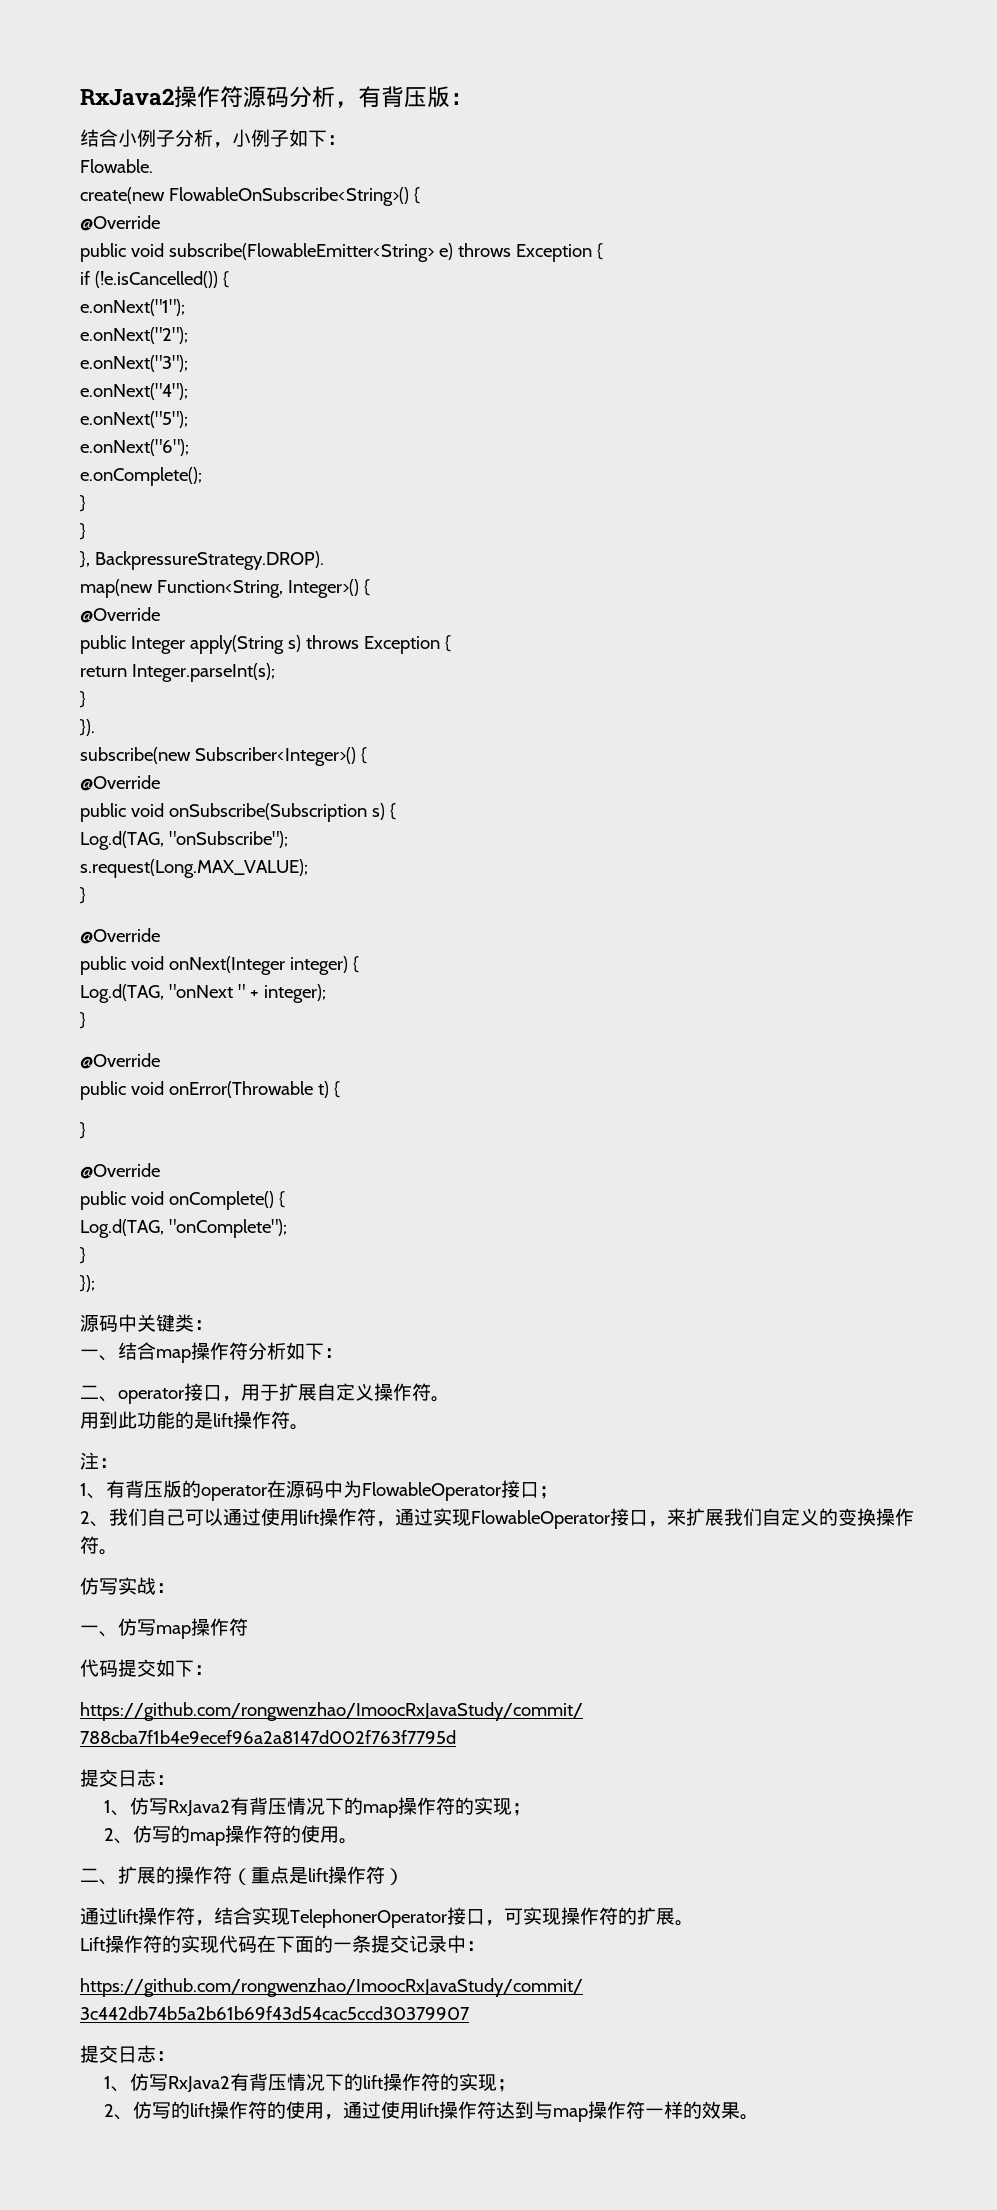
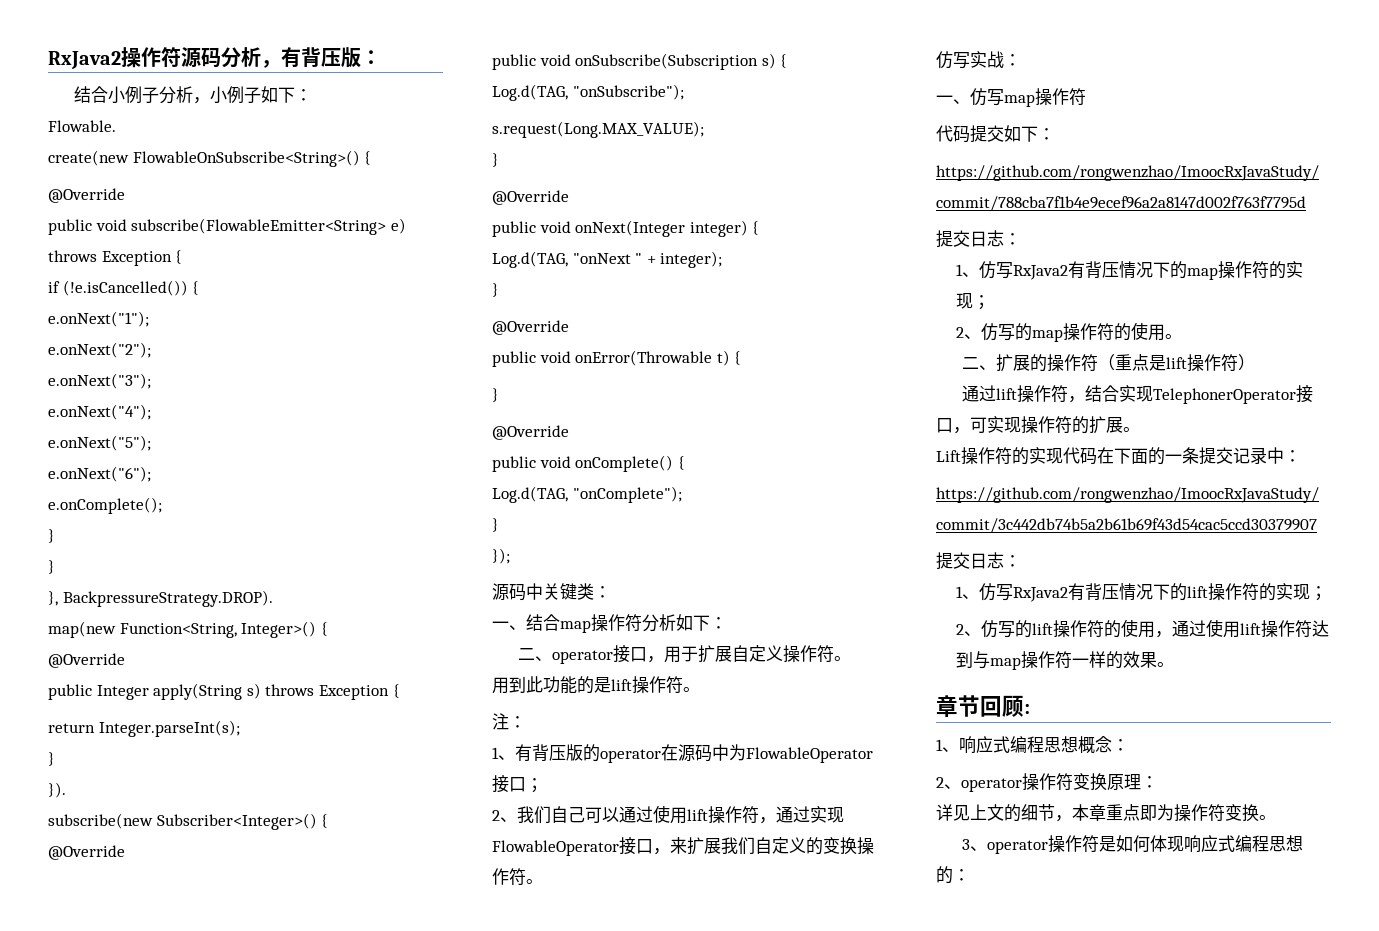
+ 章节回顾:
+ 1、响应式编程思想概念：
+ 2、operator操作符变换原理：
+ 详见上文的细节，本章重点即为操作符变换。
+ 3、operator操作符是如何体现响应式编程思想的：

